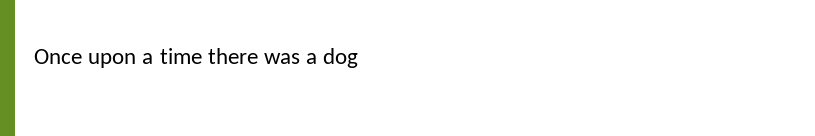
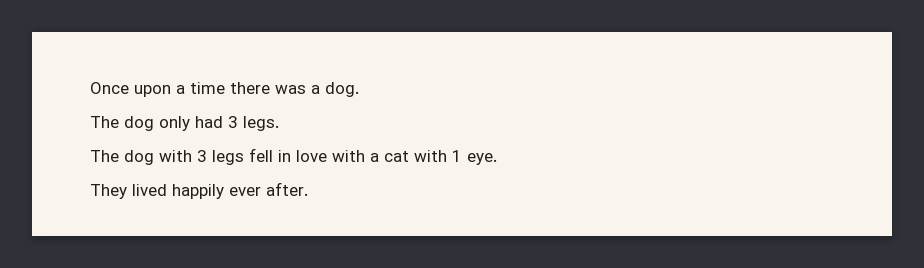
- Once upon a time there was a dog
+ Once upon a time there was a dog.
+ The dog only had 3 legs.
+ The dog with 3 legs fell in love with a cat with 1 eye.
+ They lived happily ever after.

